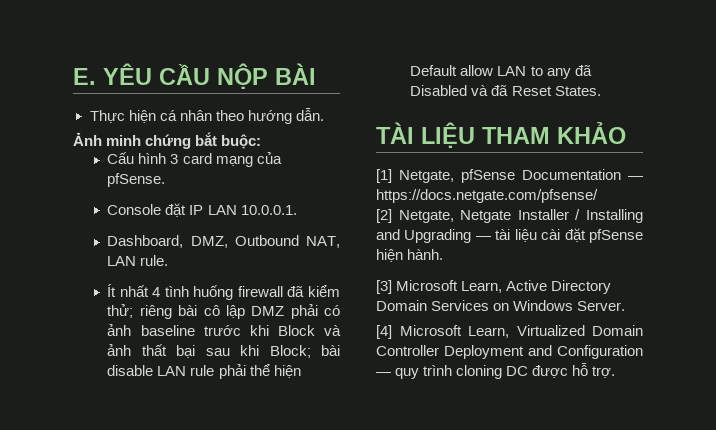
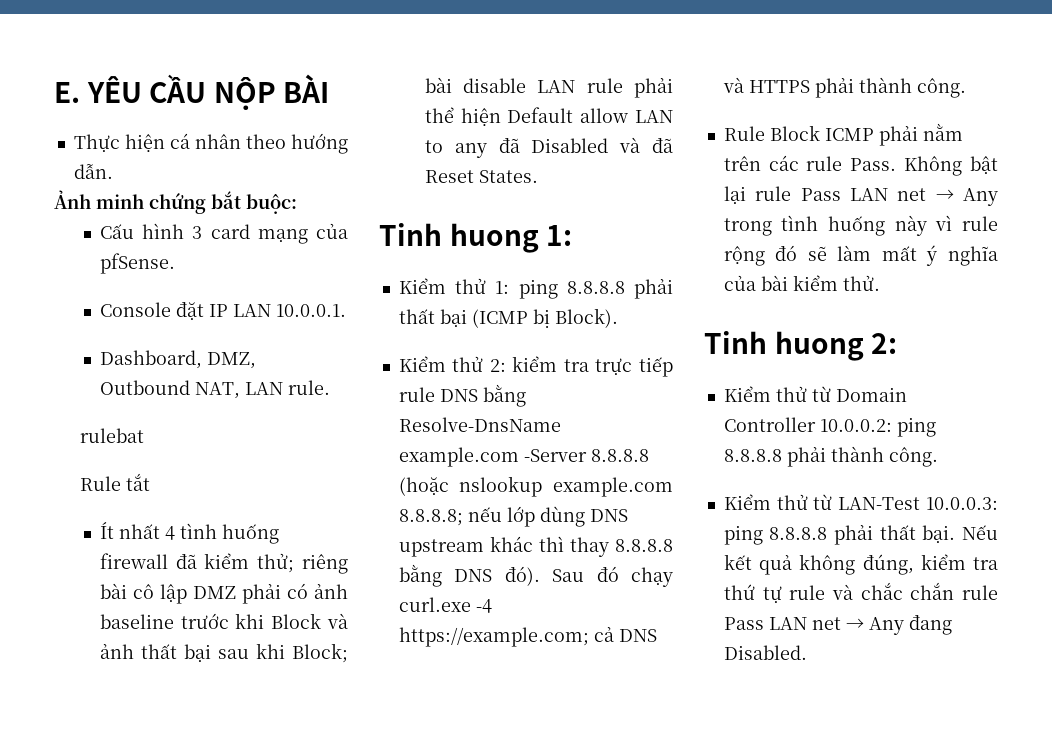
+ rulebat
+ Rule tắt
- TÀI LIỆU THAM KHẢO
- [1] Netgate, pfSense Documentation — https://docs.netgate.com/pfsense/
- [2] Netgate, Netgate Installer / Installing and Upgrading — tài liệu cài đặt pfSense hiện hành.
- [3] Microsoft Learn, Active Directory Domain Services on Windows Server.
- [4] Microsoft Learn, Virtualized Domain Controller Deployment and Configuration — quy trình cloning DC được hỗ trợ.
+ Tinh huong 1:
+ Kiểm thử 1: ping 8.8.8.8 phải thất bại (ICMP bị Block).
+ Kiểm thử 2: kiểm tra trực tiếp rule DNS bằng Resolve-DnsName example.com -Server 8.8.8.8 (hoặc nslookup example.com 8.8.8.8; nếu lớp dùng DNS upstream khác thì thay 8.8.8.8 bằng DNS đó). Sau đó chạy curl.exe -4 https://example.com; cả DNS và HTTPS phải thành công.
+ Rule Block ICMP phải nằm trên các rule Pass. Không bật lại rule Pass LAN net → Any trong tình huống này vì rule rộng đó sẽ làm mất ý nghĩa của bài kiểm thử.
+ Tinh huong 2:
+ Kiểm thử từ Domain Controller 10.0.0.2: ping 8.8.8.8 phải thành công.
+ Kiểm thử từ LAN-Test 10.0.0.3: ping 8.8.8.8 phải thất bại. Nếu kết quả không đúng, kiểm tra thứ tự rule và chắc chắn rule Pass LAN net → Any đang Disabled.

